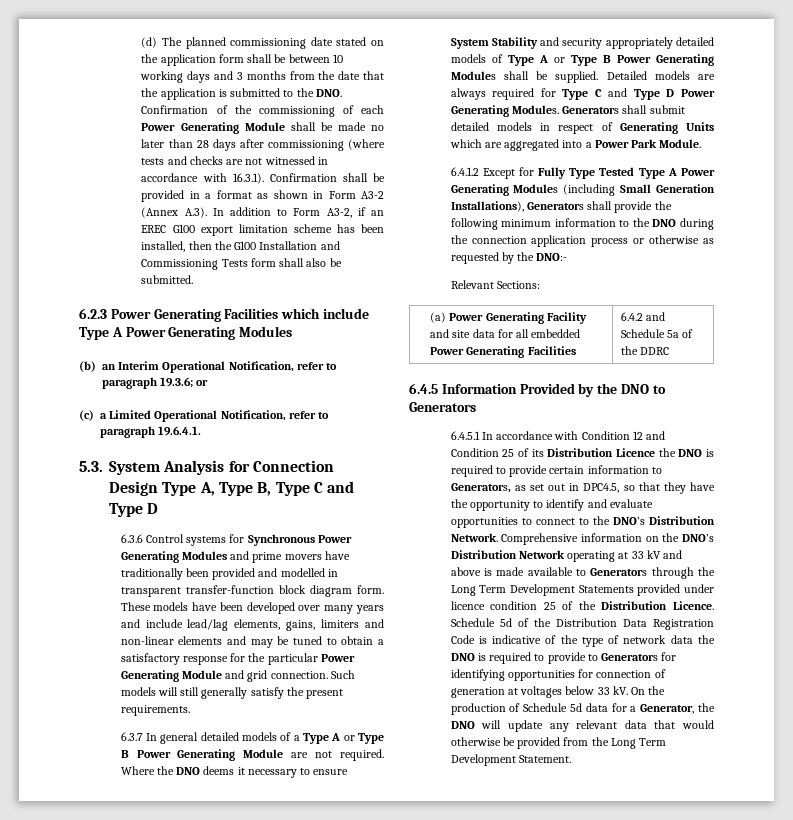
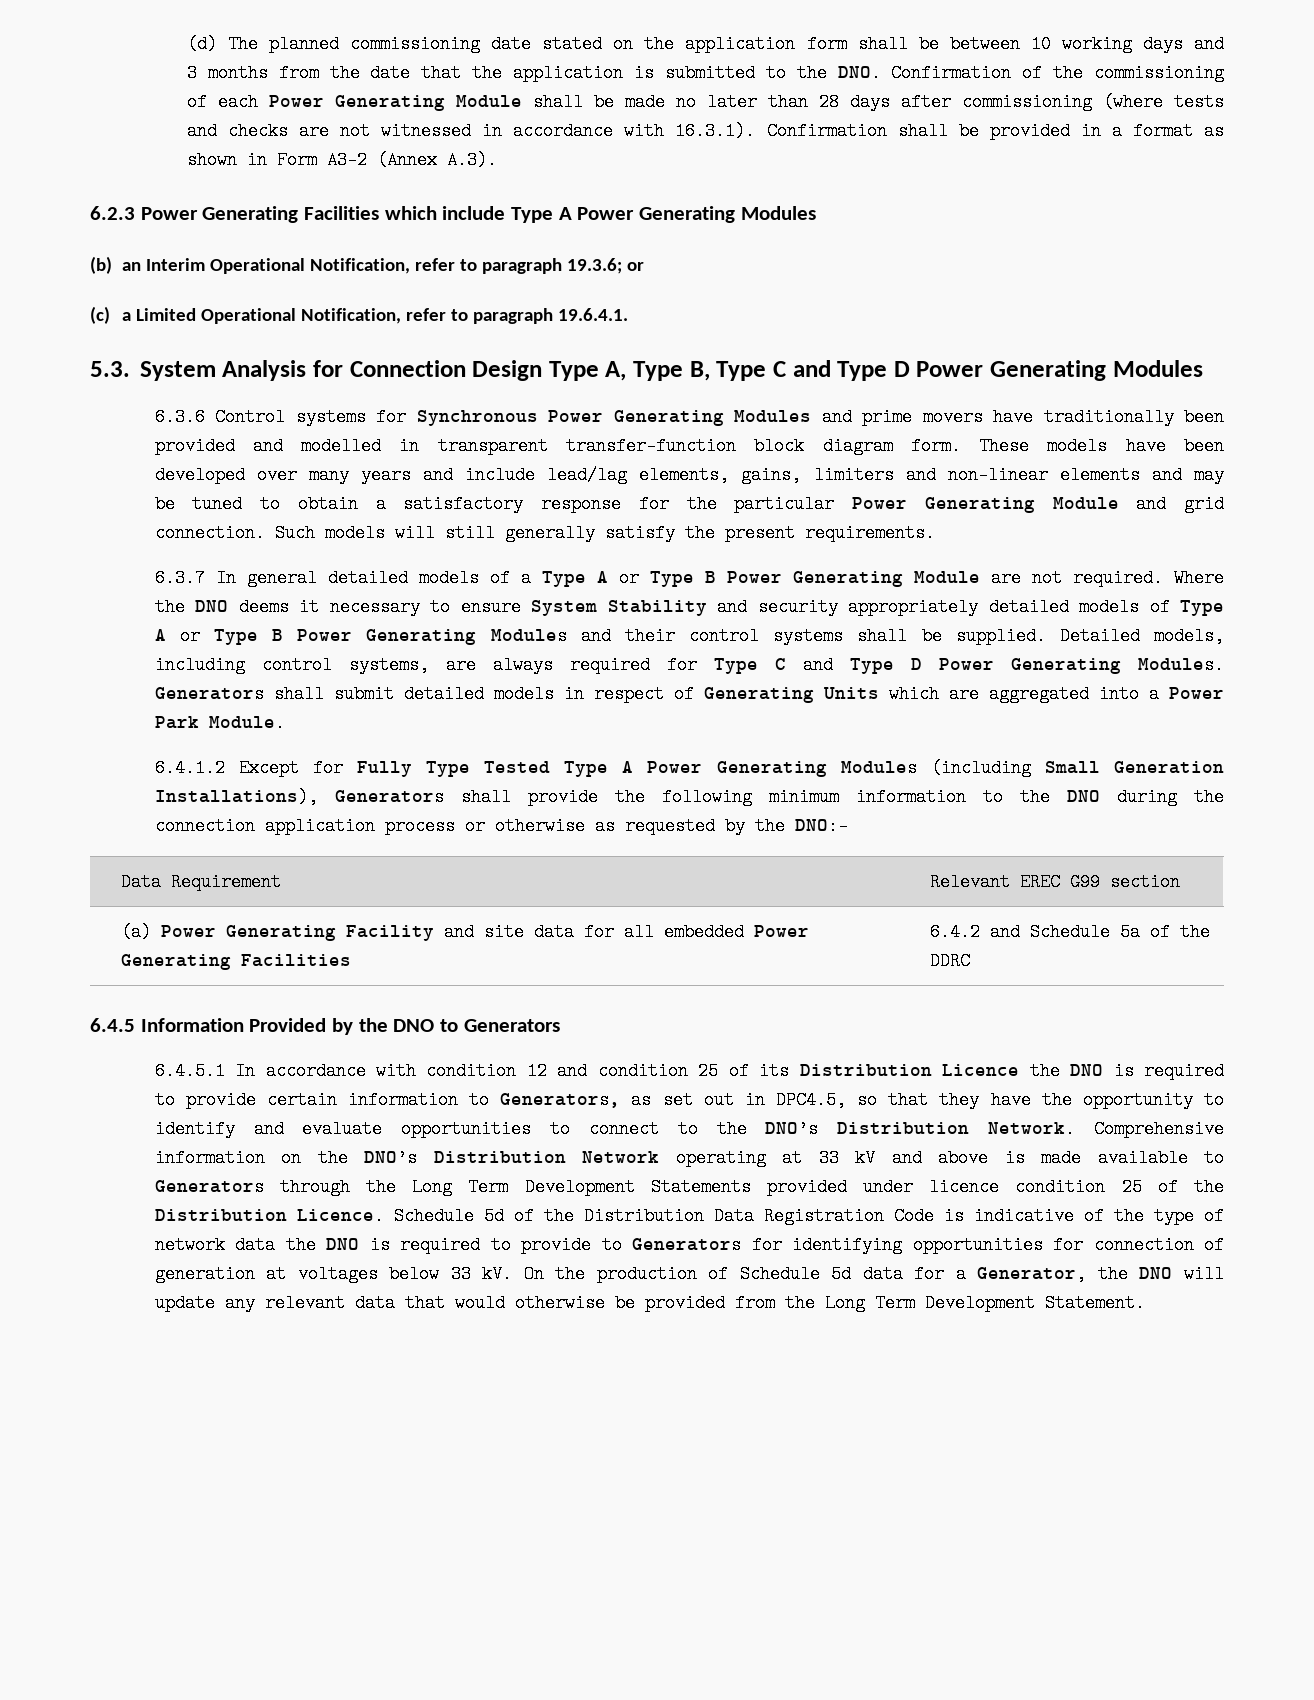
- (d) The planned commissioning date stated on the application form shall be between 10 working days and 3 months from the date that the application is submitted to the DNO. Confirmation of the commissioning of each Power Generating Module shall be made no later than 28 days after commissioning (where tests and checks are not witnessed in accordance with 16.3.1). Confirmation shall be provided in a format as shown in Form A3-2 (Annex A.3). In addition to Form A3-2, if an EREC G100 export limitation scheme has been installed, then the G100 Installation and Commissioning Tests form shall also be submitted.
+ (d) The planned commissioning date stated on the application form shall be between 10 working days and 3 months from the date that the application is submitted to the DNO. Confirmation of the commissioning of each Power Generating Module shall be made no later than 28 days after commissioning (where tests and checks are not witnessed in accordance with 16.3.1). Confirmation shall be provided in a format as shown in Form A3-2 (Annex A.3).
- 5.3. System Analysis for Connection Design Type A, Type B, Type C and Type D
+ 5.3. System Analysis for Connection Design Type A, Type B, Type C and Type D Power Generating Modules
- Where the DNO deems it necessary to ensure System Stability and security appropriately detailed models of Type A or Type B Power Generating Modules shall be supplied. Detailed models are always required for Type C and Type D Power Generating Modules.
+ Where the DNO deems it necessary to ensure System Stability and security appropriately detailed models of Type A or Type B Power Generating Modules and their control systems shall be supplied. Detailed models, including control systems, are always required for Type C and Type D Power Generating Modules.
- Relevant Sections:
+ Data Requirement | Relevant EREC G99 section
- 6.4.5.1 In accordance with Condition 12 and Condition 25 of its Distribution Licence the DNO is required to provide certain information to Generators, as set out in DPC4.5, so that they have the opportunity to identify and evaluate opportunities to connect to the DNO’s Distribution Network.
+ 6.4.5.1 In accordance with condition 12 and condition 25 of its Distribution Licence the DNO is required to provide certain information to Generators, as set out in DPC4.5, so that they have the opportunity to identify and evaluate opportunities to connect to the DNO’s Distribution Network.

